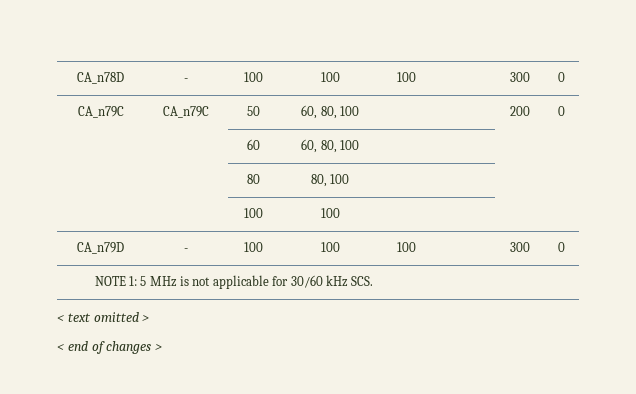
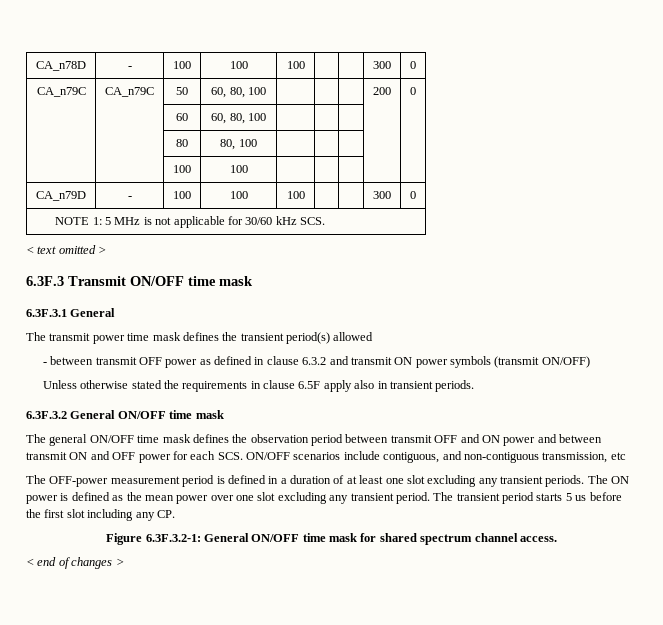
+ 6.3F.3 Transmit ON/OFF time mask
+ 6.3F.3.1 General
+ The transmit power time mask defines the transient period(s) allowed
+ - between transmit OFF power as defined in clause 6.3.2 and transmit ON power symbols (transmit ON/OFF)
+ Unless otherwise stated the requirements in clause 6.5F apply also in transient periods.
+ 6.3F.3.2 General ON/OFF time mask
+ The general ON/OFF time mask defines the observation period between transmit OFF and ON power and between transmit ON and OFF power for each SCS. ON/OFF scenarios include contiguous, and non-contiguous transmission, etc
+ The OFF-power measurement period is defined in a duration of at least one slot excluding any transient periods. The ON power is defined as the mean power over one slot excluding any transient period. The transient period starts 5 us before the first slot including any CP.
+ Figure 6.3F.3.2-1: General ON/OFF time mask for shared spectrum channel access.

